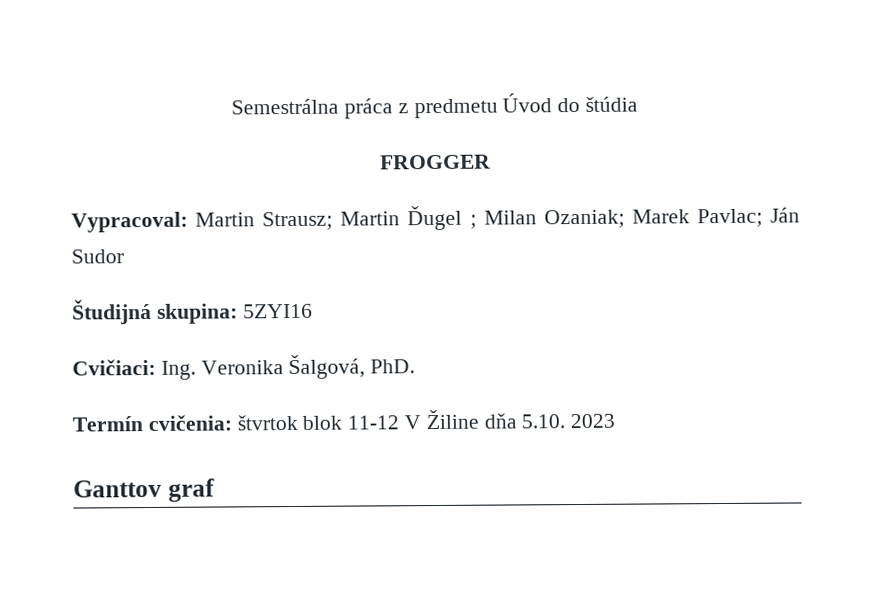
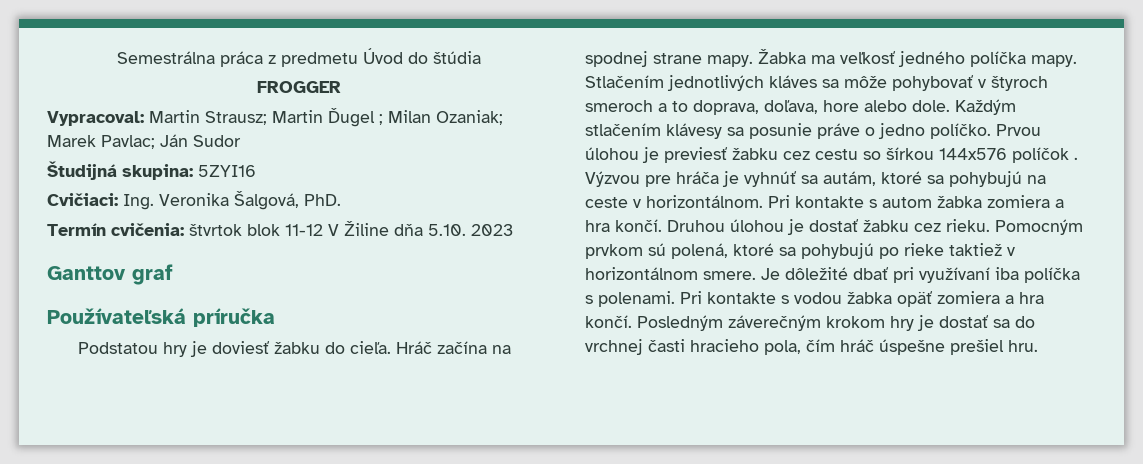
+ Používateľská príručka
+ Podstatou hry je doviesť žabku do cieľa. Hráč začína na spodnej strane mapy. Žabka ma veľkosť jedného políčka mapy. Stlačením jednotlivých kláves sa môže pohybovať v štyroch smeroch a to doprava, doľava, hore alebo dole. Každým stlačením klávesy sa posunie práve o jedno políčko. Prvou úlohou je previesť žabku cez cestu so šírkou 144x576 políčok . Výzvou pre hráča je vyhnúť sa autám, ktoré sa pohybujú na ceste v horizontálnom. Pri kontakte s autom žabka zomiera a hra končí. Druhou úlohou je dostať žabku cez rieku. Pomocným prvkom sú polená, ktoré sa pohybujú po rieke taktiež v horizontálnom smere. Je dôležité dbať pri využívaní iba políčka s polenami. Pri kontakte s vodou žabka opäť zomiera a hra končí. Posledným záverečným krokom hry je dostať sa do vrchnej časti hracieho pola, čím hráč úspešne prešiel hru.

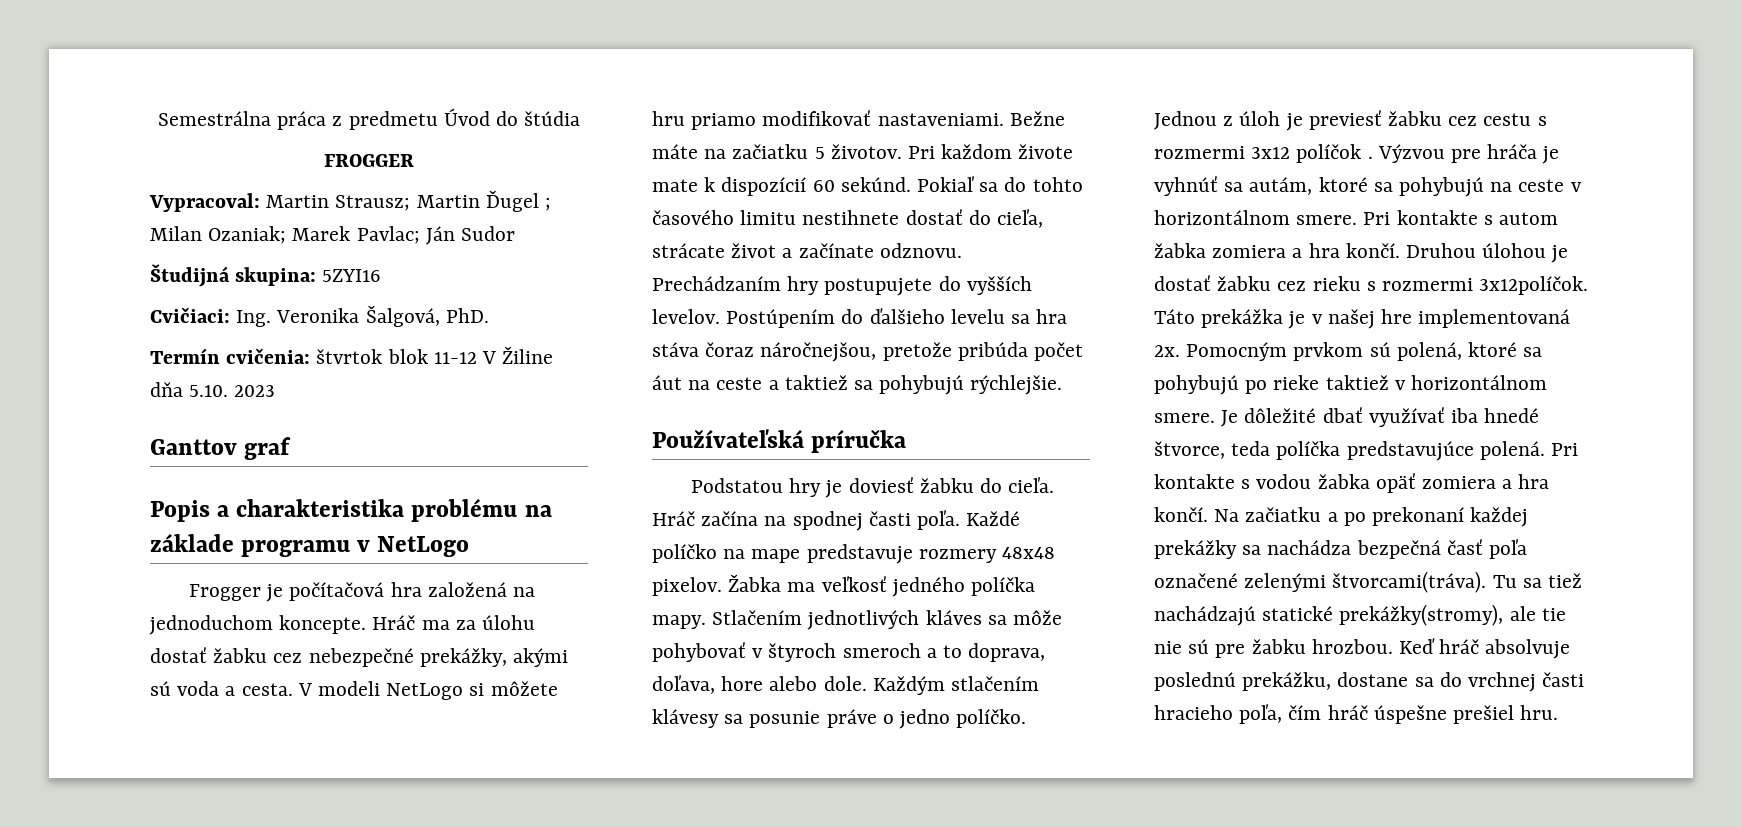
+ Popis a charakteristika problému na základe programu v NetLogo
+ Frogger je počítačová hra založená na jednoduchom koncepte. Hráč ma za úlohu dostať žabku cez nebezpečné prekážky, akými sú voda a cesta. V modeli NetLogo si môžete hru priamo modifikovať nastaveniami. Bežne máte na začiatku 5 životov. Pri každom živote mate k dispozícií 60 sekúnd. Pokiaľ sa do tohto časového limitu nestihnete dostať do cieľa, strácate život a začínate odznovu. Prechádzaním hry postupujete do vyšších levelov. Postúpením do ďalšieho levelu sa hra stáva čoraz náročnejšou, pretože pribúda počet áut na ceste a taktiež sa pohybujú rýchlejšie.
- Hráč začína na spodnej strane mapy.
+ Hráč začína na spodnej časti poľa. Každé políčko na mape predstavuje rozmery 48x48 pixelov.
- Prvou úlohou je previesť žabku cez cestu so šírkou 144x576 políčok .
+ Jednou z úloh je previesť žabku cez cestu s rozmermi 3x12 políčok .
- Výzvou pre hráča je vyhnúť sa autám, ktoré sa pohybujú na ceste v horizontálnom.
+ Výzvou pre hráča je vyhnúť sa autám, ktoré sa pohybujú na ceste v horizontálnom smere.
- Druhou úlohou je dostať žabku cez rieku.
+ Druhou úlohou je dostať žabku cez rieku s rozmermi 3x12políčok. Táto prekážka je v našej hre implementovaná 2x.
- Je dôležité dbať pri využívaní iba políčka s polenami.
+ Je dôležité dbať využívať iba hnedé štvorce, teda políčka predstavujúce polená.
- Posledným záverečným krokom hry je dostať sa do vrchnej časti hracieho pola, čím hráč úspešne prešiel hru.
+ Na začiatku a po prekonaní každej prekážky sa nachádza bezpečná časť poľa označené zelenými štvorcami(tráva). Tu sa tiež nachádzajú statické prekážky(stromy), ale tie nie sú pre žabku hrozbou. Keď hráč absolvuje poslednú prekážku, dostane sa do vrchnej časti hracieho poľa, čím hráč úspešne prešiel hru.

